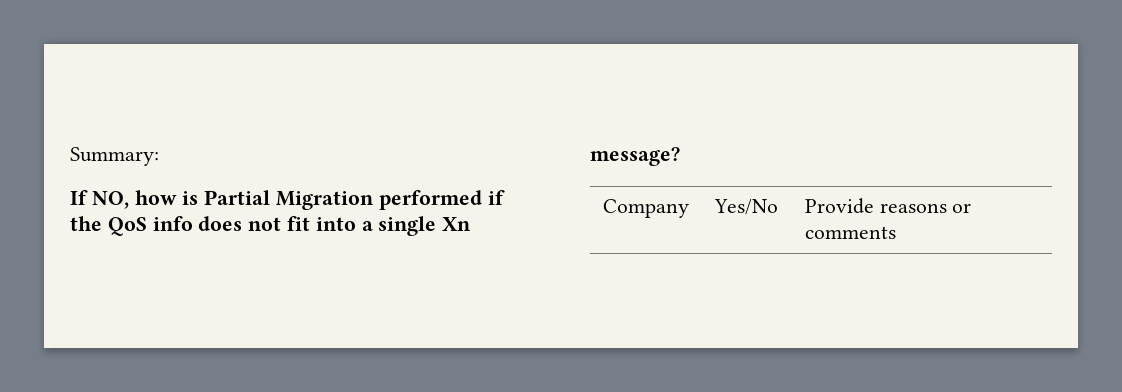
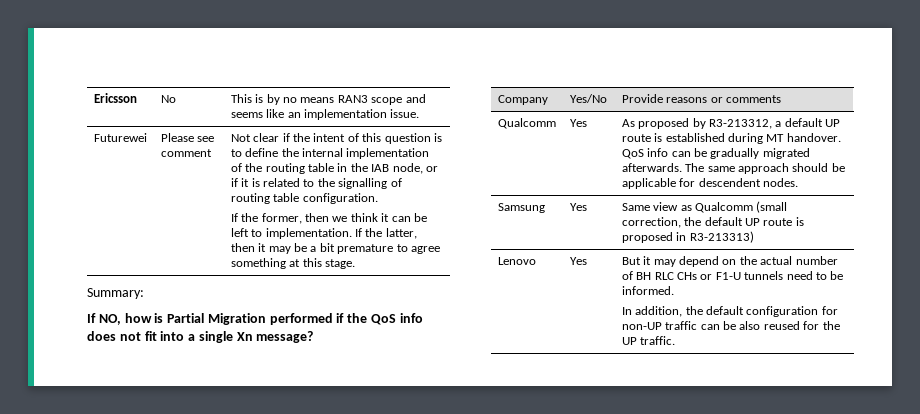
+ Ericsson | No | This is by no means RAN3 scope and seems like an implementation issue.
+ Futurewei | Please see comment | Not clear if the intent of this question is to define the internal implementation of the routing table in the IAB node, or if it is related to the signalling of routing table configuration.
+ If the former, then we think it can be left to implementation. If the latter, then it may be a bit premature to agree something at this stage.
+ Qualcomm | Yes | As proposed by R3-213312, a default UP route is established during MT handover. QoS info can be gradually migrated afterwards. The same approach should be applicable for descendent nodes.
+ Samsung | Yes | Same view as Qualcomm (small correction, the default UP route is proposed in R3-213313)
+ Lenovo | Yes | But it may depend on the actual number of BH RLC CHs or F1-U tunnels need to be informed.
+ In addition, the default configuration for non-UP traffic can be also reused for the UP traffic.

